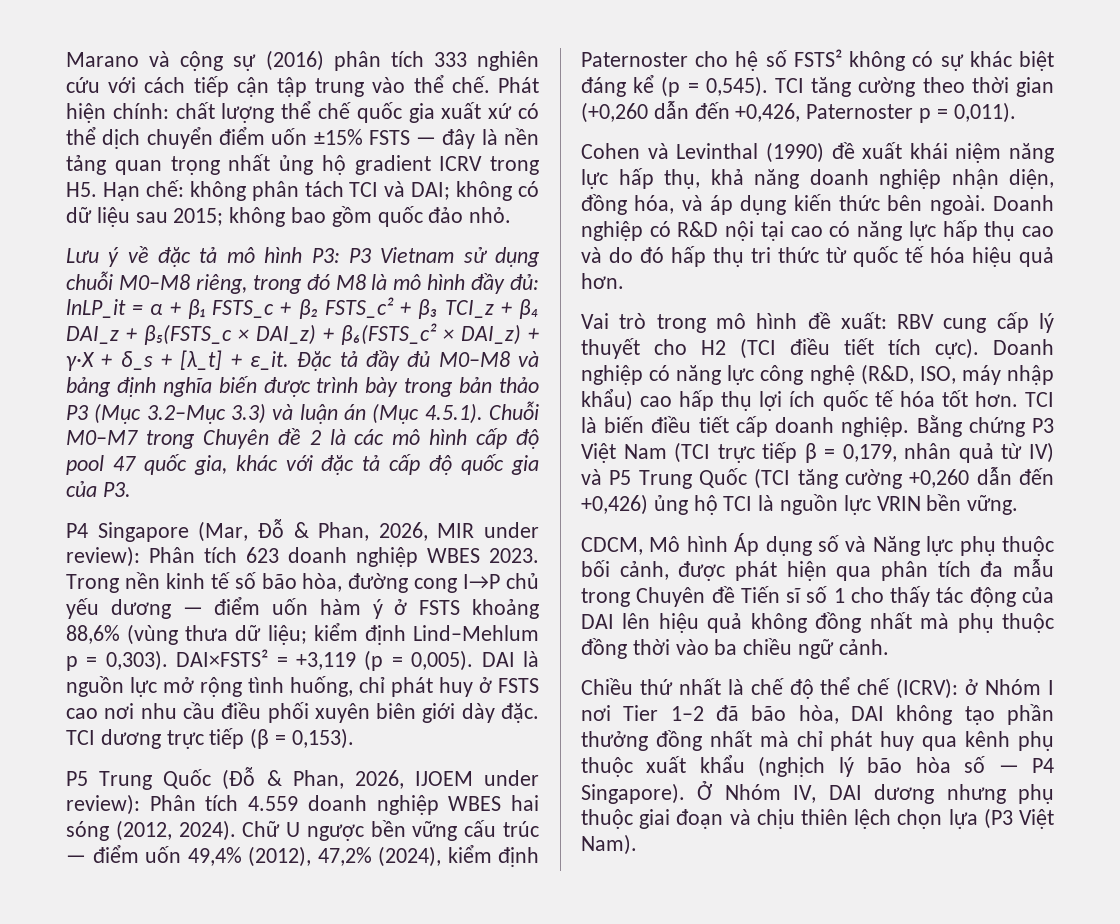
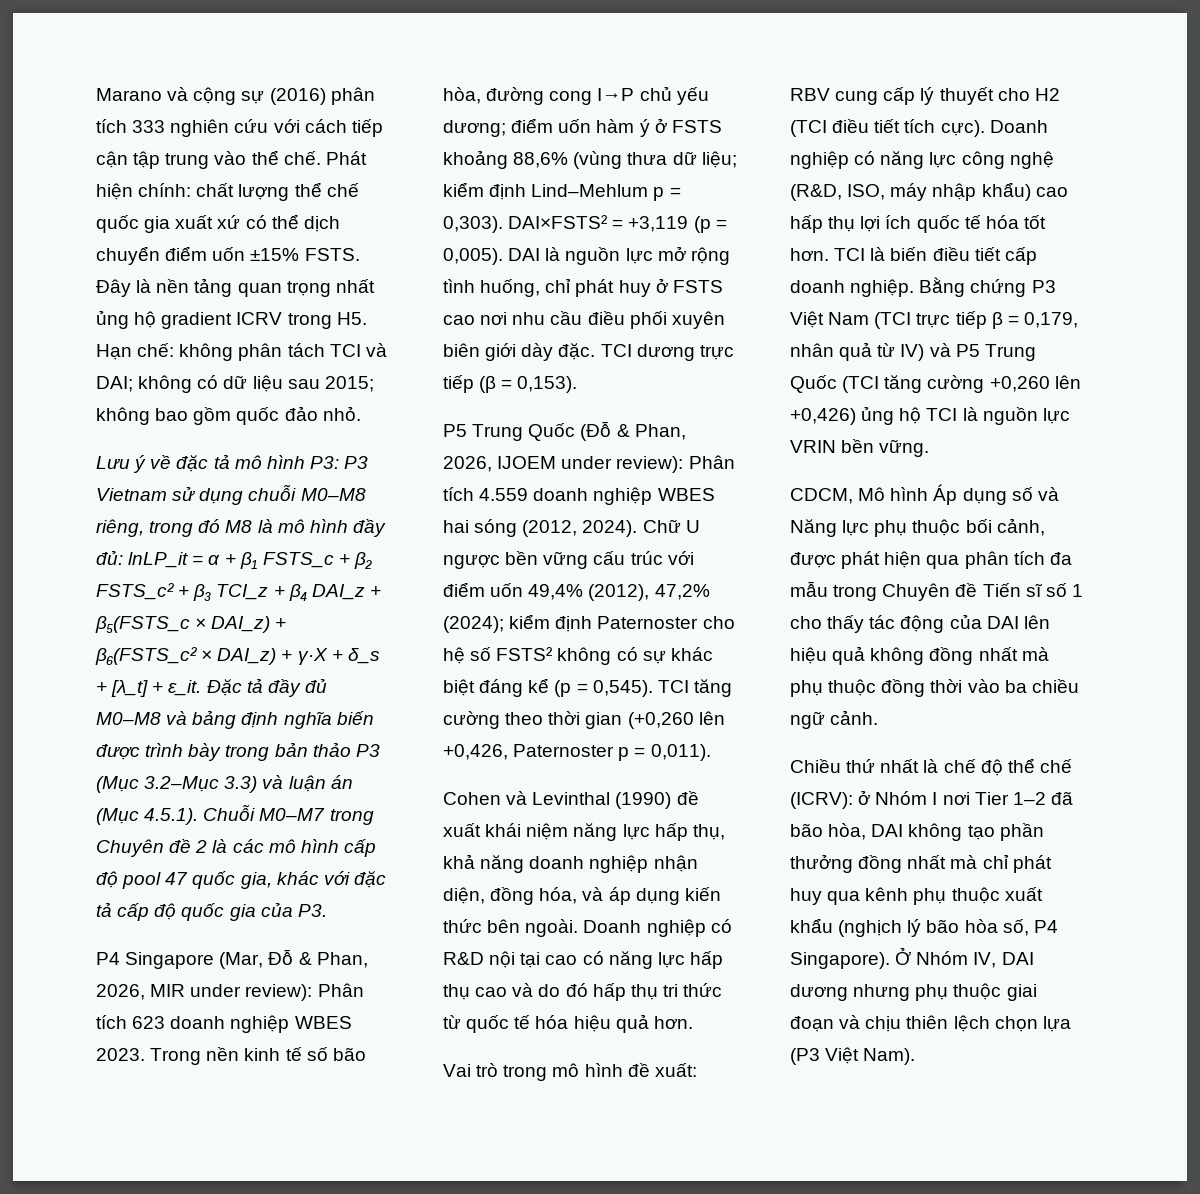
- Phát hiện chính: chất lượng thể chế quốc gia xuất xứ có thể dịch chuyển điểm uốn ±15% FSTS — đây là nền tảng quan trọng nhất ủng hộ gradient ICRV trong H5. Hạn chế: không phân tách TCI và DAI; không có dữ liệu sau 2015; không bao gồm quốc đảo nhỏ.
+ Phát hiện chính: chất lượng thể chế quốc gia xuất xứ có thể dịch chuyển điểm uốn ±15% FSTS. Đây là nền tảng quan trọng nhất ủng hộ gradient ICRV trong H5. Hạn chế: không phân tách TCI và DAI; không có dữ liệu sau 2015; không bao gồm quốc đảo nhỏ.
- Trong nền kinh tế số bão hòa, đường cong I→P chủ yếu dương — điểm uốn hàm ý ở FSTS khoảng 88,6% (vùng thưa dữ liệu; kiểm định Lind–Mehlum p = 0,303).
+ Trong nền kinh tế số bão hòa, đường cong I→P chủ yếu dương; điểm uốn hàm ý ở FSTS khoảng 88,6% (vùng thưa dữ liệu; kiểm định Lind–Mehlum p = 0,303).
- Chữ U ngược bền vững cấu trúc — điểm uốn 49,4% (2012), 47,2% (2024), kiểm định Paternoster cho hệ số FSTS² không có sự khác biệt đáng kể (p = 0,545).
+ Chữ U ngược bền vững cấu trúc với điểm uốn 49,4% (2012), 47,2% (2024); kiểm định Paternoster cho hệ số FSTS² không có sự khác biệt đáng kể (p = 0,545).
- TCI tăng cường theo thời gian (+0,260 dẫn đến +0,426, Paternoster p = 0,011).
+ TCI tăng cường theo thời gian (+0,260 lên +0,426, Paternoster p = 0,011).
- Bằng chứng P3 Việt Nam (TCI trực tiếp β = 0,179, nhân quả từ IV) và P5 Trung Quốc (TCI tăng cường +0,260 dẫn đến +0,426) ủng hộ TCI là nguồn lực VRIN bền vững.
+ Bằng chứng P3 Việt Nam (TCI trực tiếp β = 0,179, nhân quả từ IV) và P5 Trung Quốc (TCI tăng cường +0,260 lên +0,426) ủng hộ TCI là nguồn lực VRIN bền vững.
- Chiều thứ nhất là chế độ thể chế (ICRV): ở Nhóm I nơi Tier 1–2 đã bão hòa, DAI không tạo phần thưởng đồng nhất mà chỉ phát huy qua kênh phụ thuộc xuất khẩu (nghịch lý bão hòa số — P4 Singapore).
+ Chiều thứ nhất là chế độ thể chế (ICRV): ở Nhóm I nơi Tier 1–2 đã bão hòa, DAI không tạo phần thưởng đồng nhất mà chỉ phát huy qua kênh phụ thuộc xuất khẩu (nghịch lý bão hòa số, P4 Singapore).

